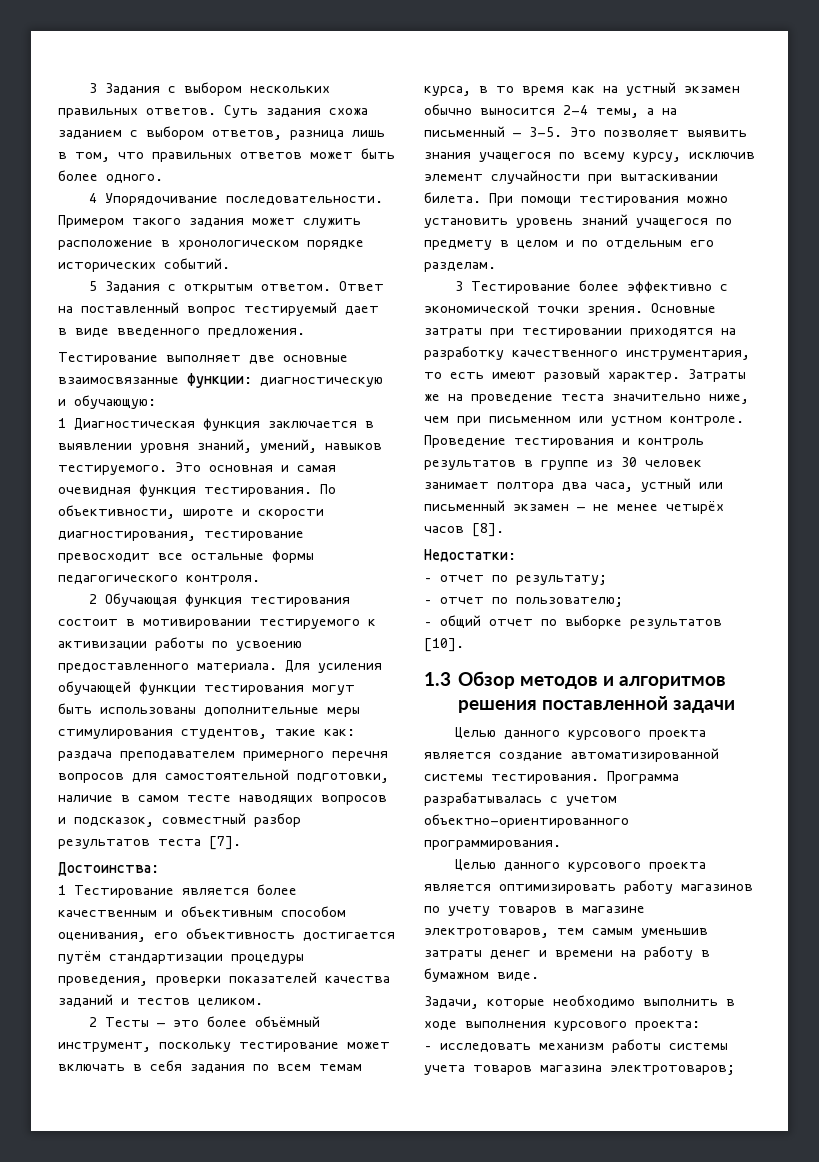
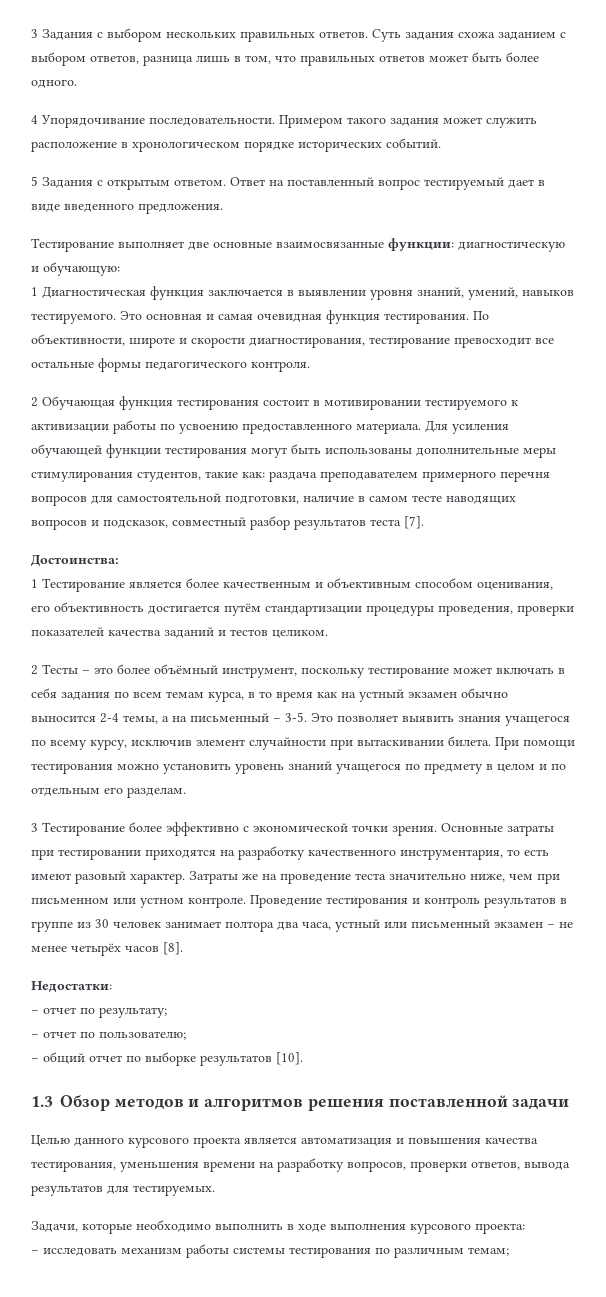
- 2 Тесты — это более объёмный инструмент, поскольку тестирование может включать в себя задания по всем темам курса, в то время как на устный экзамен обычно выносится 2-4 темы, а на письменный — 3-5.
+ 2 Тесты – это более объёмный инструмент, поскольку тестирование может включать в себя задания по всем темам курса, в то время как на устный экзамен обычно выносится 2-4 темы, а на письменный – 3-5.
- Проведение тестирования и контроль результатов в группе из 30 человек занимает полтора два часа, устный или письменный экзамен — не менее четырёх часов [8].
+ Проведение тестирования и контроль результатов в группе из 30 человек занимает полтора два часа, устный или письменный экзамен – не менее четырёх часов [8].
- Целью данного курсового проекта является создание автоматизированной системы тестирования. Программа разрабатывалась с учетом объектно-ориентированного программирования.
- Целью данного курсового проекта является оптимизировать работу магазинов по учету товаров в магазине электротоваров, тем самым уменьшив затраты денег и времени на работу в бумажном виде.
+ Целью данного курсового проекта является автоматизация и повышения качества тестирования, уменьшения времени на разработку вопросов, проверки ответов, вывода результатов для тестируемых.
- – исследовать механизм работы системы учета товаров магазина электротоваров;
+ – исследовать механизм работы системы тестирования по различным темам;

